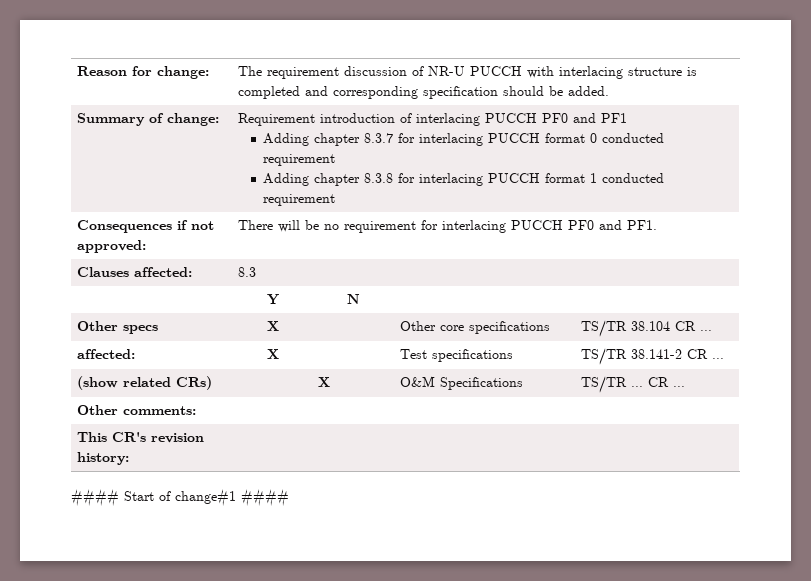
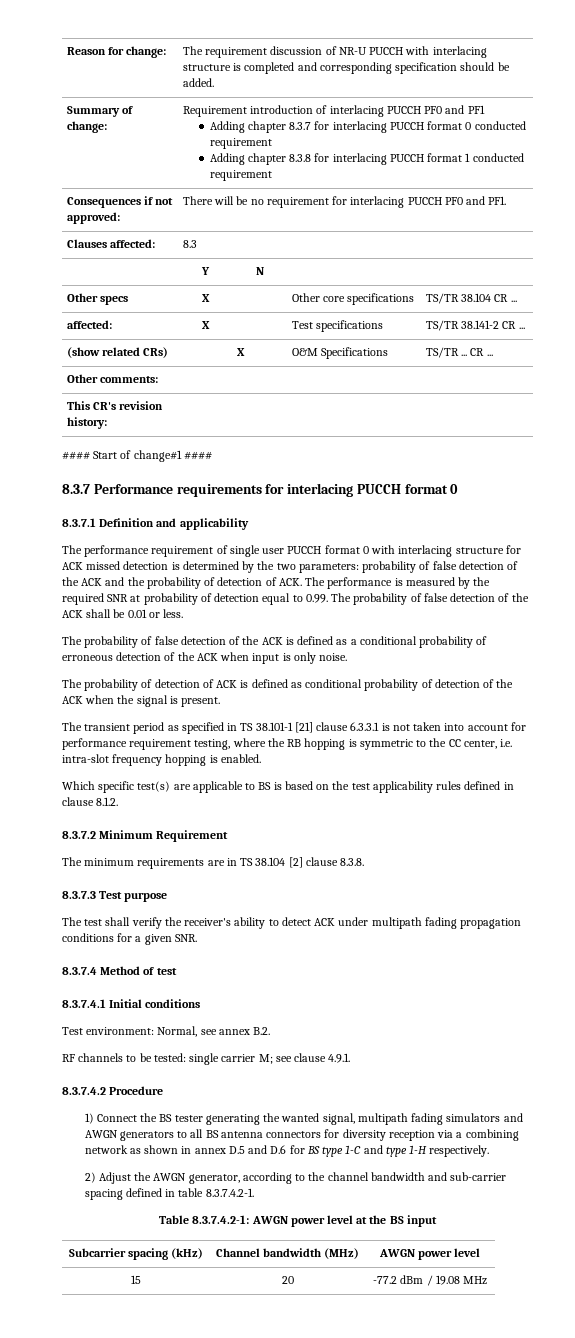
+ 8.3.7 Performance requirements for interlacing PUCCH format 0
+ 8.3.7.1 Definition and applicability
+ The performance requirement of single user PUCCH format 0 with interlacing structure for ACK missed detection is determined by the two parameters: probability of false detection of the ACK and the probability of detection of ACK. The performance is measured by the required SNR at probability of detection equal to 0.99. The probability of false detection of the ACK shall be 0.01 or less.
+ The probability of false detection of the ACK is defined as a conditional probability of erroneous detection of the ACK when input is only noise.
+ The probability of detection of ACK is defined as conditional probability of detection of the ACK when the signal is present.
+ The transient period as specified in TS 38.101-1 [21] clause 6.3.3.1 is not taken into account for performance requirement testing, where the RB hopping is symmetric to the CC center, i.e. intra-slot frequency hopping is enabled.
+ Which specific test(s) are applicable to BS is based on the test applicability rules defined in clause 8.1.2.
+ 8.3.7.2 Minimum Requirement
+ The minimum requirements are in TS 38.104 [2] clause 8.3.8.
+ 8.3.7.3 Test purpose
+ The test shall verify the receiver's ability to detect ACK under multipath fading propagation conditions for a given SNR.
+ 8.3.7.4 Method of test
+ 8.3.7.4.1 Initial conditions
+ Test environment: Normal, see annex B.2.
+ RF channels to be tested: single carrier M; see clause 4.9.1.
+ 8.3.7.4.2 Procedure
+ 1) Connect the BS tester generating the wanted signal, multipath fading simulators and AWGN generators to all BS antenna connectors for diversity reception via a combining network as shown in annex D.5 and D.6 for BS type 1-C and type 1-H respectively.
+ 2) Adjust the AWGN generator, according to the channel bandwidth and sub-carrier spacing defined in table 8.3.7.4.2-1.
+ Table 8.3.7.4.2-1: AWGN power level at the BS input
+ Subcarrier spacing (kHz) | Channel bandwidth (MHz) | AWGN power level
+ 15 | 20 | -77.2 dBm / 19.08 MHz

